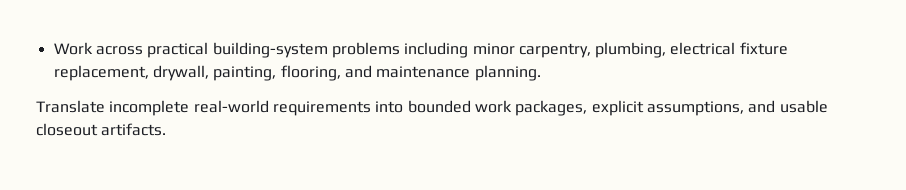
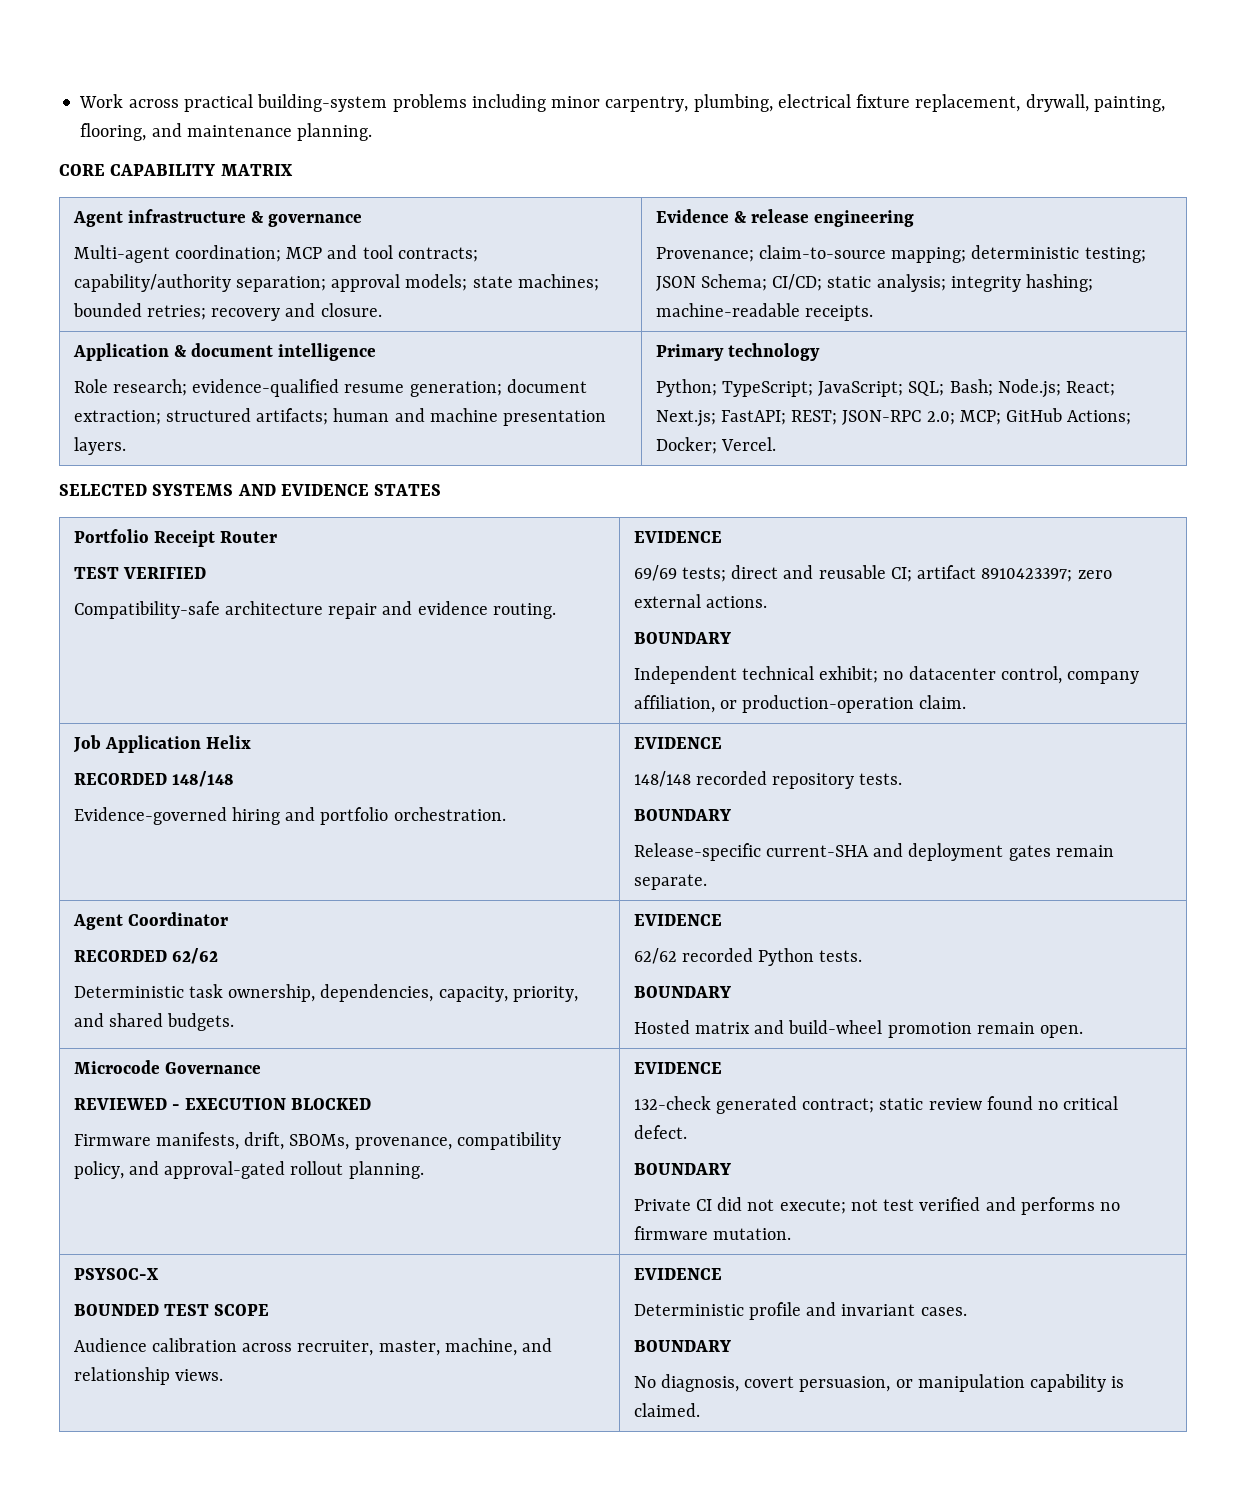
- Translate incomplete real-world requirements into bounded work packages, explicit assumptions, and usable closeout artifacts.
+ CORE CAPABILITY MATRIX
+ Agent infrastructure & governance
+ Multi-agent coordination; MCP and tool contracts; capability/authority separation; approval models; state machines; bounded retries; recovery and closure. | Evidence & release engineering
+ Provenance; claim-to-source mapping; deterministic testing; JSON Schema; CI/CD; static analysis; integrity hashing; machine-readable receipts.
+ Application & document intelligence
+ Role research; evidence-qualified resume generation; document extraction; structured artifacts; human and machine presentation layers. | Primary technology
+ Python; TypeScript; JavaScript; SQL; Bash; Node.js; React; Next.js; FastAPI; REST; JSON-RPC 2.0; MCP; GitHub Actions; Docker; Vercel.
+ SELECTED SYSTEMS AND EVIDENCE STATES
+ Portfolio Receipt Router
+ TEST VERIFIED
+ Compatibility-safe architecture repair and evidence routing. | EVIDENCE
+ 69/69 tests; direct and reusable CI; artifact 8910423397; zero external actions.
+ BOUNDARY
+ Independent technical exhibit; no datacenter control, company affiliation, or production-operation claim.
+ Job Application Helix
+ RECORDED 148/148
+ Evidence-governed hiring and portfolio orchestration. | EVIDENCE
+ 148/148 recorded repository tests.
+ BOUNDARY
+ Release-specific current-SHA and deployment gates remain separate.
+ Agent Coordinator
+ RECORDED 62/62
+ Deterministic task ownership, dependencies, capacity, priority, and shared budgets. | EVIDENCE
+ 62/62 recorded Python tests.
+ BOUNDARY
+ Hosted matrix and build-wheel promotion remain open.
+ Microcode Governance
+ REVIEWED - EXECUTION BLOCKED
+ Firmware manifests, drift, SBOMs, provenance, compatibility policy, and approval-gated rollout planning. | EVIDENCE
+ 132-check generated contract; static review found no critical defect.
+ BOUNDARY
+ Private CI did not execute; not test verified and performs no firmware mutation.
+ PSYSOC-X
+ BOUNDED TEST SCOPE
+ Audience calibration across recruiter, master, machine, and relationship views. | EVIDENCE
+ Deterministic profile and invariant cases.
+ BOUNDARY
+ No diagnosis, covert persuasion, or manipulation capability is claimed.

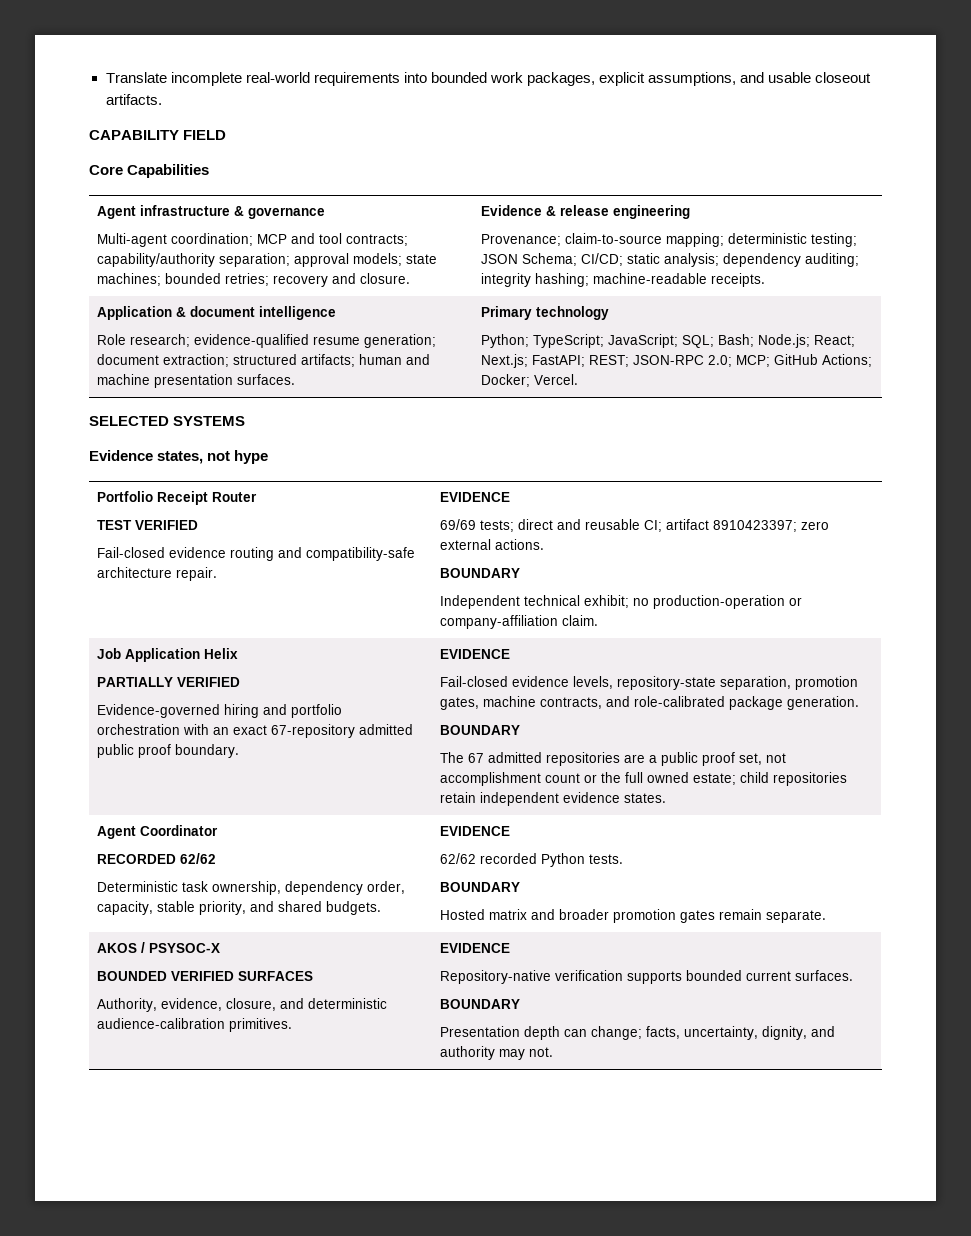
- Work across practical building-system problems including minor carpentry, plumbing, electrical fixture replacement, drywall, painting, flooring, and maintenance planning.
- CORE CAPABILITY MATRIX
+ Translate incomplete real-world requirements into bounded work packages, explicit assumptions, and usable closeout artifacts.
+ CAPABILITY FIELD
+ Core Capabilities
- Provenance; claim-to-source mapping; deterministic testing; JSON Schema; CI/CD; static analysis; integrity hashing; machine-readable receipts.
+ Provenance; claim-to-source mapping; deterministic testing; JSON Schema; CI/CD; static analysis; dependency auditing; integrity hashing; machine-readable receipts.
  Application & document intelligence
- Role research; evidence-qualified resume generation; document extraction; structured artifacts; human and machine presentation layers. | Primary technology
+ Role research; evidence-qualified resume generation; document extraction; structured artifacts; human and machine presentation surfaces. | Primary technology
- SELECTED SYSTEMS AND EVIDENCE STATES
+ SELECTED SYSTEMS
+ Evidence states, not hype
  Portfolio Receipt Router
  TEST VERIFIED
- Compatibility-safe architecture repair and evidence routing. | EVIDENCE
+ Fail-closed evidence routing and compatibility-safe architecture repair. | EVIDENCE
  69/69 tests; direct and reusable CI; artifact 8910423397; zero external actions.
  BOUNDARY
- Independent technical exhibit; no datacenter control, company affiliation, or production-operation claim.
+ Independent technical exhibit; no production-operation or company-affiliation claim.
- RECORDED 148/148
+ PARTIALLY VERIFIED
- Evidence-governed hiring and portfolio orchestration. | EVIDENCE
- 148/148 recorded repository tests.
+ Evidence-governed hiring and portfolio orchestration with an exact 67-repository admitted public proof boundary. | EVIDENCE
+ Fail-closed evidence levels, repository-state separation, promotion gates, machine contracts, and role-calibrated package generation.
  BOUNDARY
- Release-specific current-SHA and deployment gates remain separate.
+ The 67 admitted repositories are a public proof set, not accomplishment count or the full owned estate; child repositories retain independent evidence states.
  Agent Coordinator
  RECORDED 62/62
- Deterministic task ownership, dependencies, capacity, priority, and shared budgets. | EVIDENCE
+ Deterministic task ownership, dependency order, capacity, stable priority, and shared budgets. | EVIDENCE
  62/62 recorded Python tests.
  BOUNDARY
- Hosted matrix and build-wheel promotion remain open.
- Microcode Governance
- REVIEWED - EXECUTION BLOCKED
- Firmware manifests, drift, SBOMs, provenance, compatibility policy, and approval-gated rollout planning. | EVIDENCE
- 132-check generated contract; static review found no critical defect.
+ Hosted matrix and broader promotion gates remain separate.
+ AKOS / PSYSOC-X
+ BOUNDED VERIFIED SURFACES
+ Authority, evidence, closure, and deterministic audience-calibration primitives. | EVIDENCE
+ Repository-native verification supports bounded current surfaces.
  BOUNDARY
- Private CI did not execute; not test verified and performs no firmware mutation.
- PSYSOC-X
- BOUNDED TEST SCOPE
- Audience calibration across recruiter, master, machine, and relationship views. | EVIDENCE
- Deterministic profile and invariant cases.
- BOUNDARY
- No diagnosis, covert persuasion, or manipulation capability is claimed.
+ Presentation depth can change; facts, uncertainty, dignity, and authority may not.

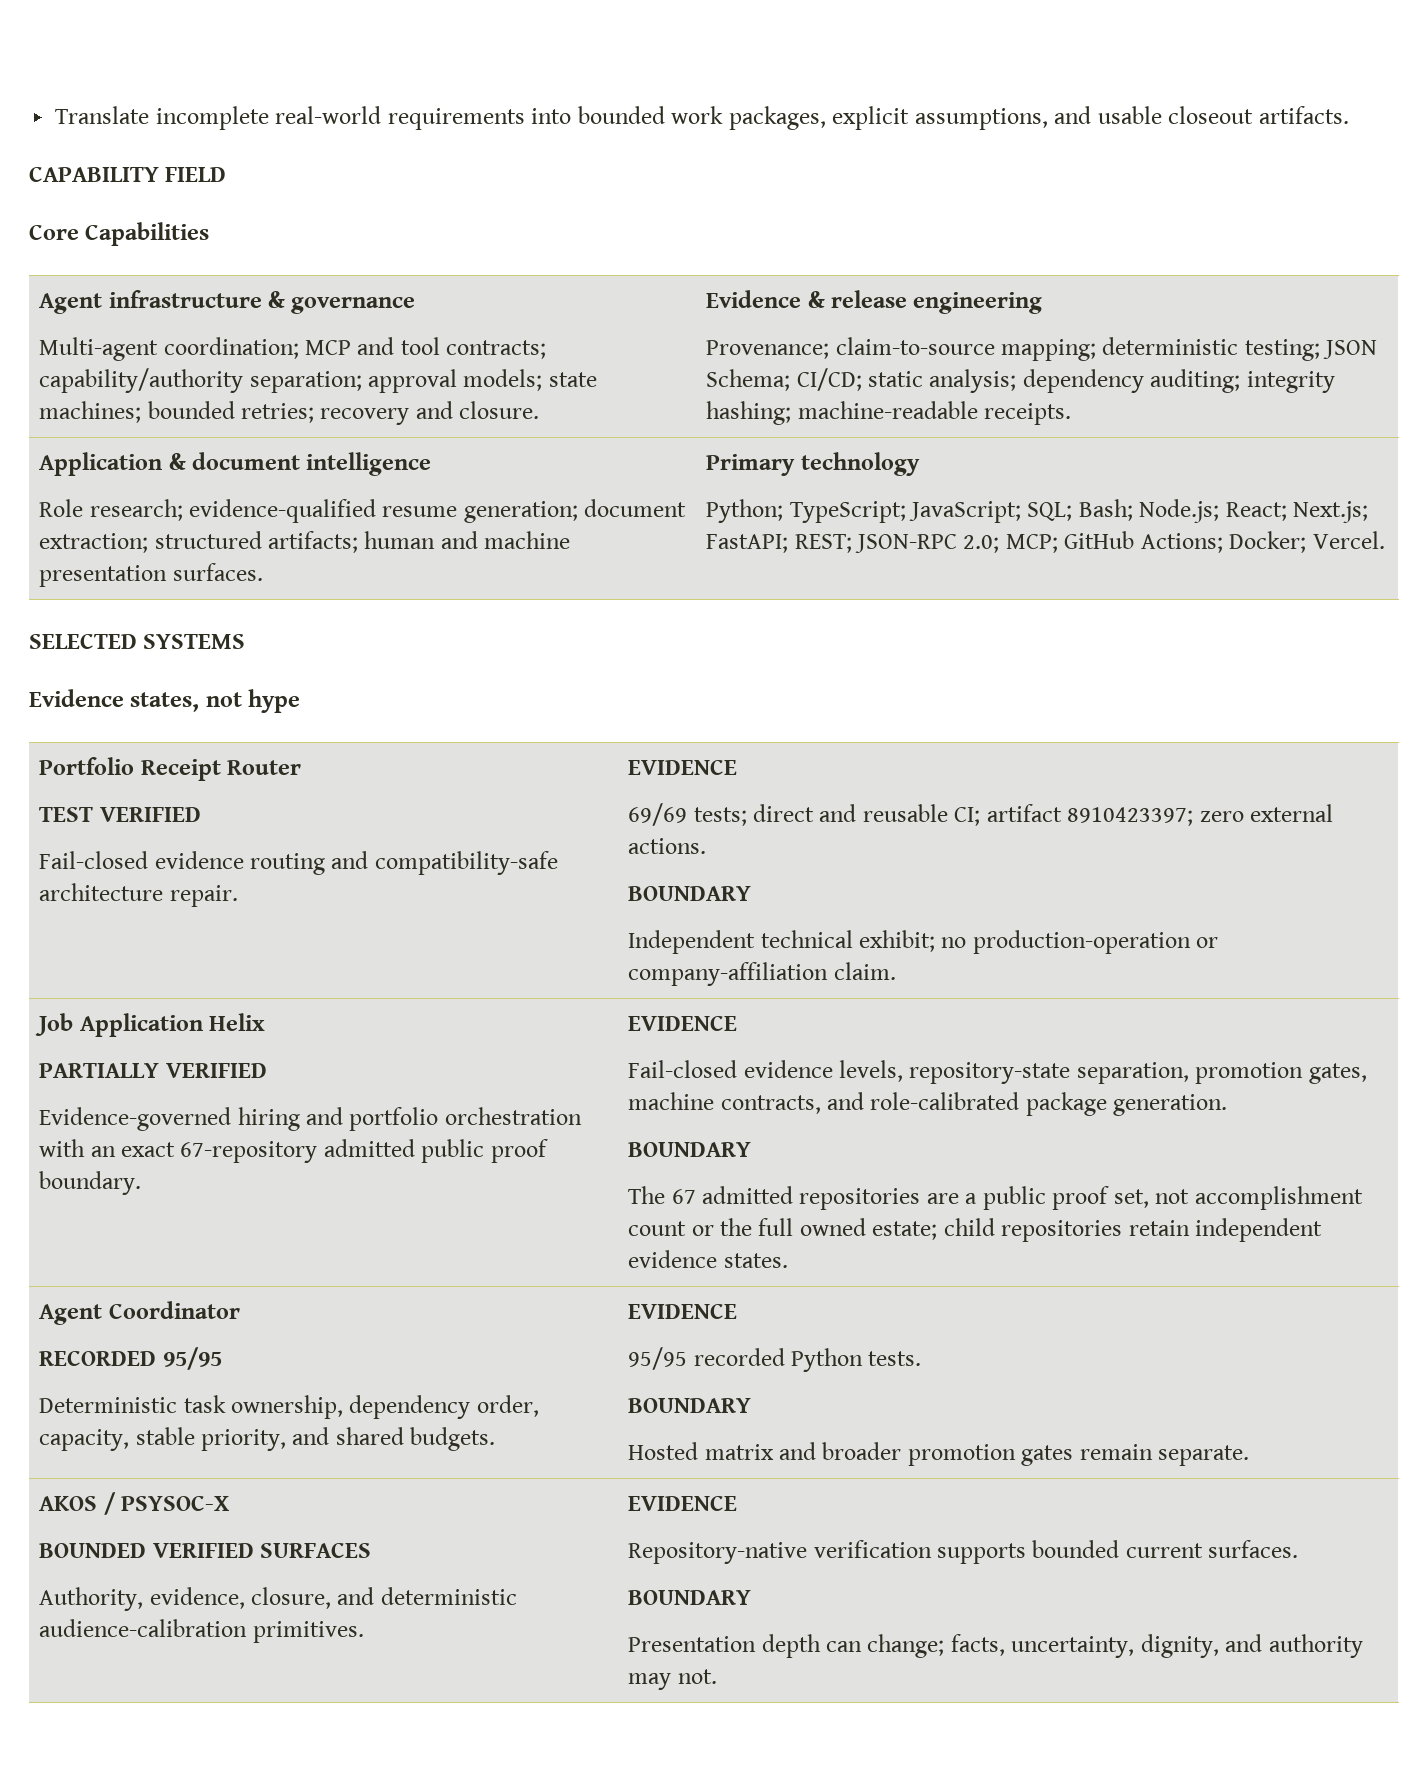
  Agent Coordinator
- RECORDED 62/62
+ RECORDED 95/95
  Deterministic task ownership, dependency order, capacity, stable priority, and shared budgets. | EVIDENCE
- 62/62 recorded Python tests.
+ 95/95 recorded Python tests.

